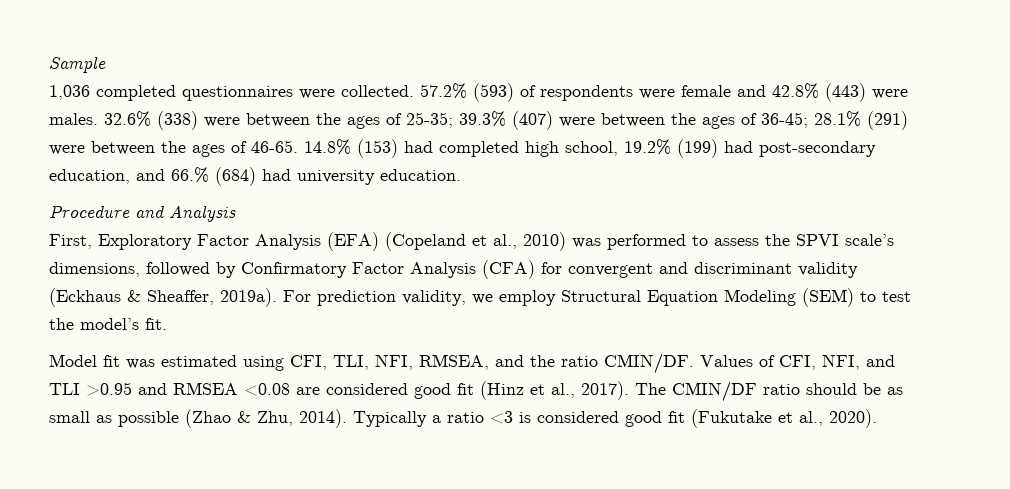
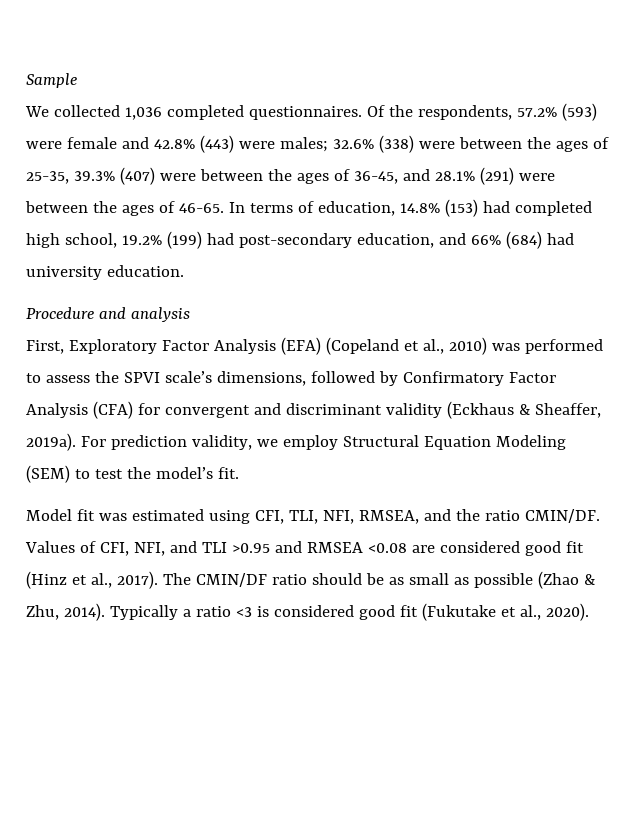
- 1,036 completed questionnaires were collected. 57.2% (593) of respondents were female and 42.8% (443) were males. 32.6% (338) were between the ages of 25-35; 39.3% (407) were between the ages of 36-45; 28.1% (291) were between the ages of 46-65.
+ We collected 1,036 completed questionnaires. Of the respondents, 57.2% (593) were female and 42.8% (443) were males; 32.6% (338) were between the ages of 25-35, 39.3% (407) were between the ages of 36-45, and 28.1% (291) were between the ages of 46-65.
- 14.8% (153) had completed high school, 19.2% (199) had post-secondary education, and 66.% (684) had university education.
+ In terms of education, 14.8% (153) had completed high school, 19.2% (199) had post-secondary education, and 66% (684) had university education.
- Procedure and Analysis
+ Procedure and analysis

